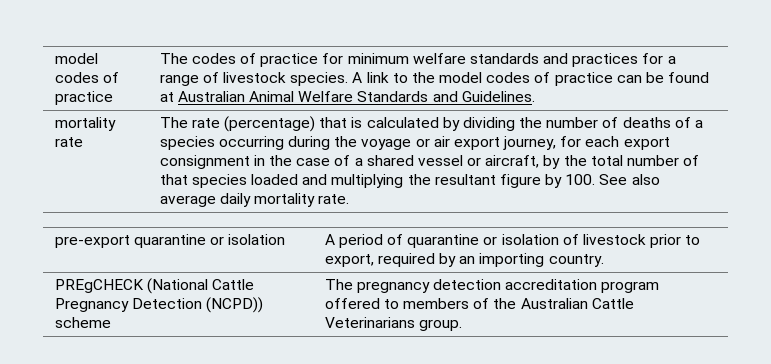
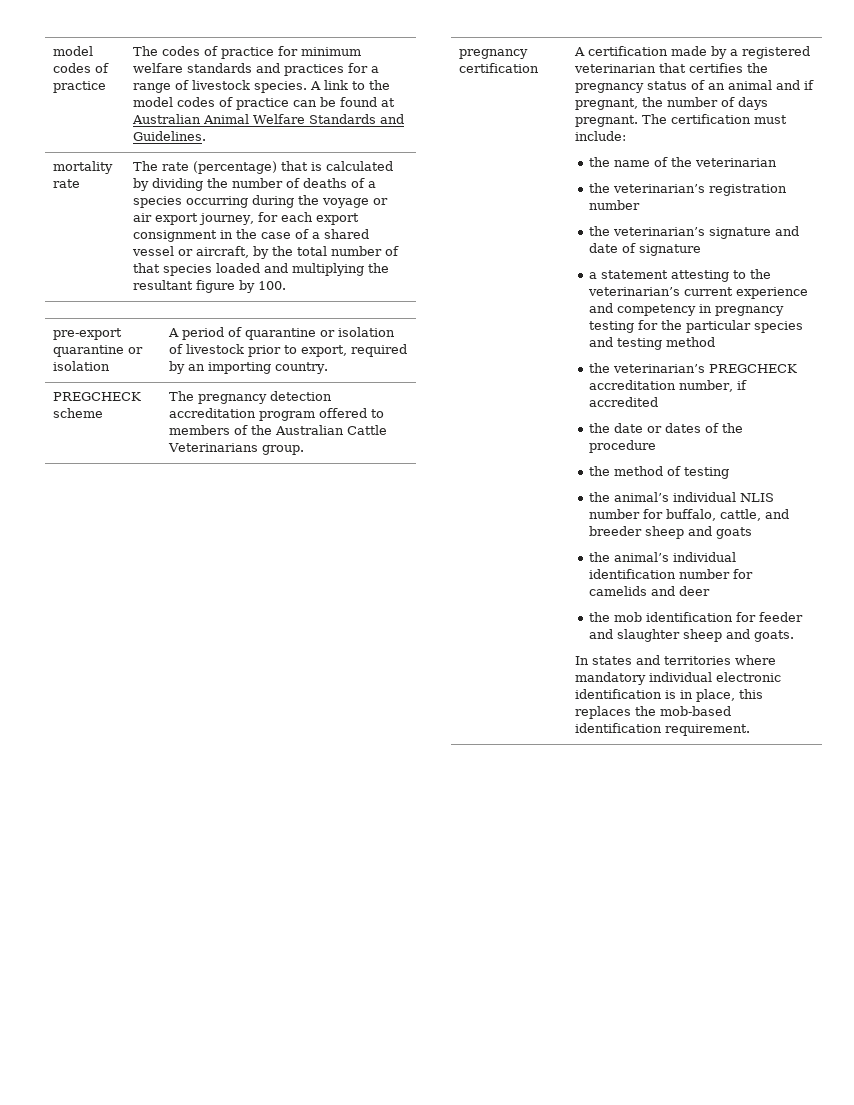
- The rate (percentage) that is calculated by dividing the number of deaths of a species occurring during the voyage or air export journey, for each export consignment in the case of a shared vessel or aircraft, by the total number of that species loaded and multiplying the resultant figure by 100. See also average daily mortality rate.
+ The rate (percentage) that is calculated by dividing the number of deaths of a species occurring during the voyage or air export journey, for each export consignment in the case of a shared vessel or aircraft, by the total number of that species loaded and multiplying the resultant figure by 100.
- PREgCHECK (National Cattle Pregnancy Detection (NCPD)) scheme | The pregnancy detection accreditation program offered to members of the Australian Cattle Veterinarians group.
+ PREGCHECK scheme | The pregnancy detection accreditation program offered to members of the Australian Cattle Veterinarians group.
+ pregnancy certification | A certification made by a registered veterinarian that certifies the pregnancy status of an animal and if pregnant, the number of days pregnant. The certification must include:
+ the name of the veterinarian
+ the veterinarian’s registration number
+ the veterinarian’s signature and date of signature
+ a statement attesting to the veterinarian’s current experience and competency in pregnancy testing for the particular species and testing method
+ the veterinarian’s PREGCHECK accreditation number, if accredited
+ the date or dates of the procedure
+ the method of testing
+ the animal’s individual NLIS number for buffalo, cattle, and breeder sheep and goats
+ the animal’s individual identification number for camelids and deer
+ the mob identification for feeder and slaughter sheep and goats.
+ In states and territories where mandatory individual electronic identification is in place, this replaces the mob-based identification requirement.

